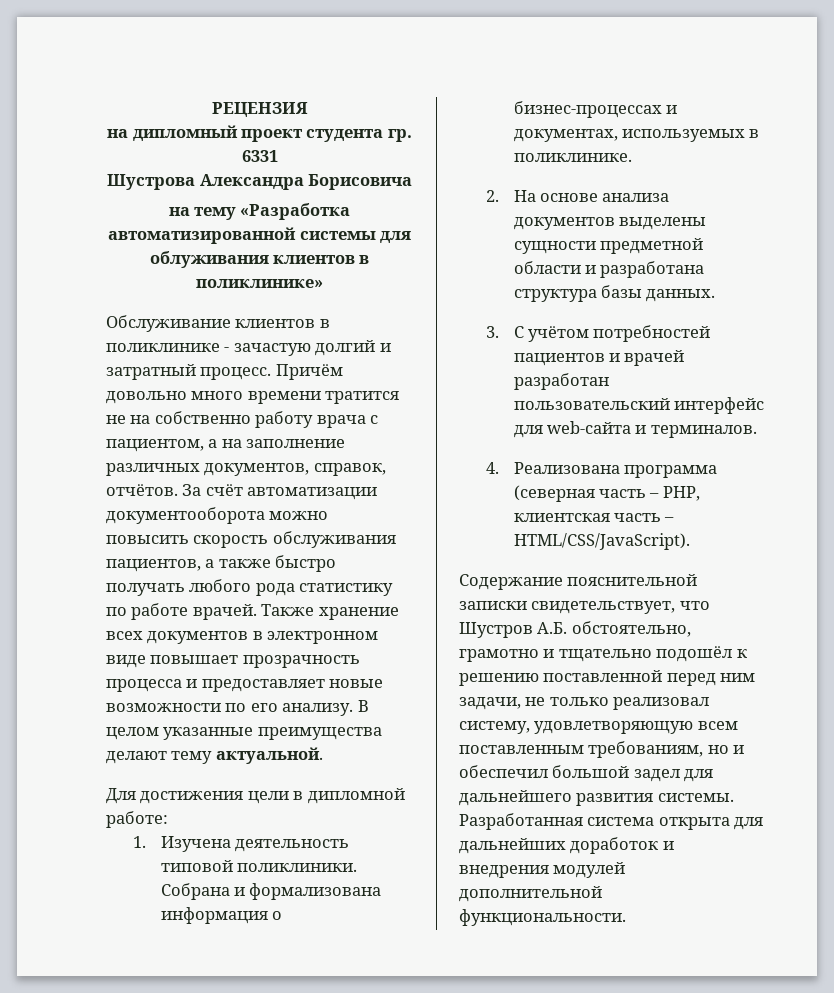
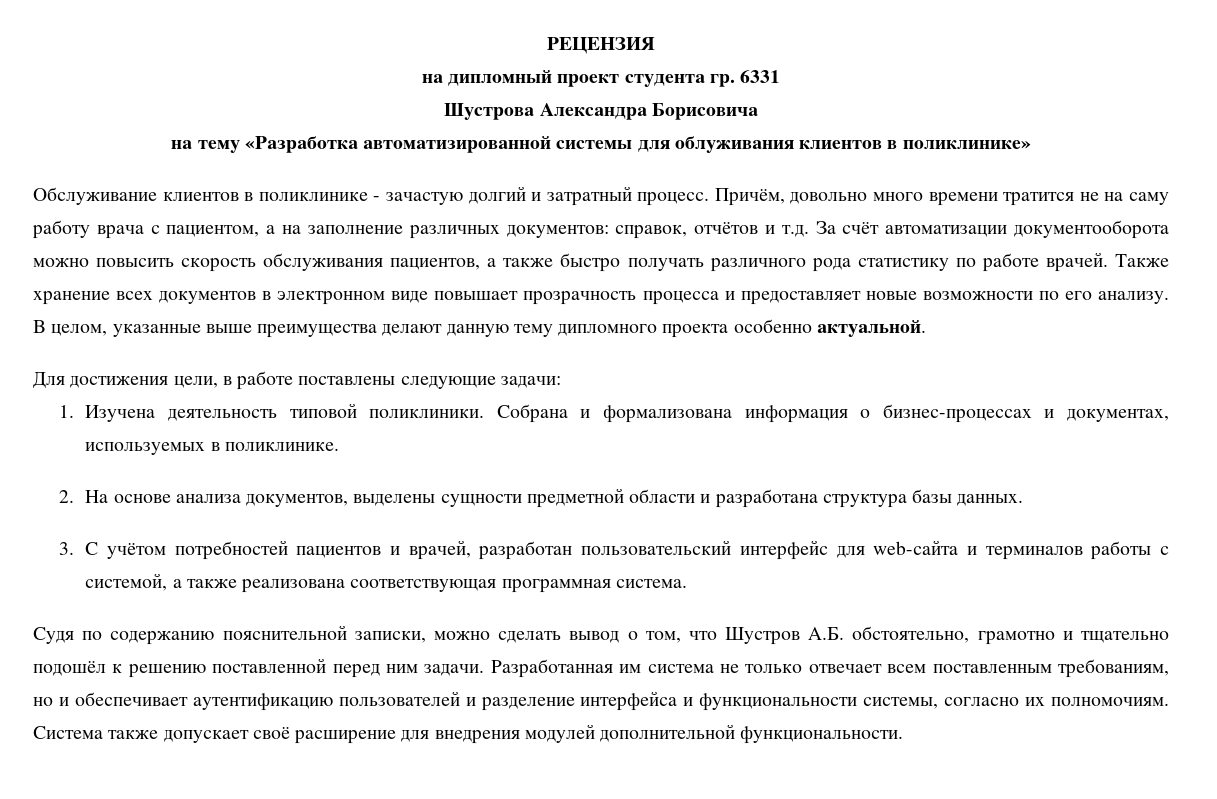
- Причём довольно много времени тратится не на собственно работу врача с пациентом, а на заполнение различных документов, справок, отчётов. За счёт автоматизации документооборота можно повысить скорость обслуживания пациентов, а также быстро получать любого рода статистику по работе врачей.
+ Причём, довольно много времени тратится не на саму работу врача с пациентом, а на заполнение различных документов: справок, отчётов и т.д. За счёт автоматизации документооборота можно повысить скорость обслуживания пациентов, а также быстро получать различного рода статистику по работе врачей.
- В целом указанные преимущества делают тему актуальной.
- Для достижения цели в дипломной работе:
+ В целом, указанные выше преимущества делают данную тему дипломного проекта особенно актуальной.
+ Для достижения цели, в работе поставлены следующие задачи:
- 2. На основе анализа документов выделены сущности предметной области и разработана структура базы данных.
+ 2. На основе анализа документов, выделены сущности предметной области и разработана структура базы данных.
- 3. С учётом потребностей пациентов и врачей разработан пользовательский интерфейс для web-сайта и терминалов.
- 4. Реализована программа (северная часть – PHP, клиентская часть – HTML/CSS/JavaScript).
- Содержание пояснительной записки свидетельствует, что Шустров А.Б. обстоятельно, грамотно и тщательно подошёл к решению поставленной перед ним задачи, не только реализовал систему, удовлетворяющую всем поставленным требованиям, но и обеспечил большой задел для дальнейшего развития системы. Разработанная система открыта для дальнейших доработок и внедрения модулей дополнительной функциональности.
+ 3. С учётом потребностей пациентов и врачей, разработан пользовательский интерфейс для web-сайта и терминалов работы с системой, а также реализована соответствующая программная система.
+ Судя по содержанию пояснительной записки, можно сделать вывод о том, что Шустров А.Б. обстоятельно, грамотно и тщательно подошёл к решению поставленной перед ним задачи. Разработанная им система не только отвечает всем поставленным требованиям, но и обеспечивает аутентификацию пользователей и разделение интерфейса и функциональности системы, согласно их полномочиям. Система также допускает своё расширение для внедрения модулей дополнительной функциональности.

